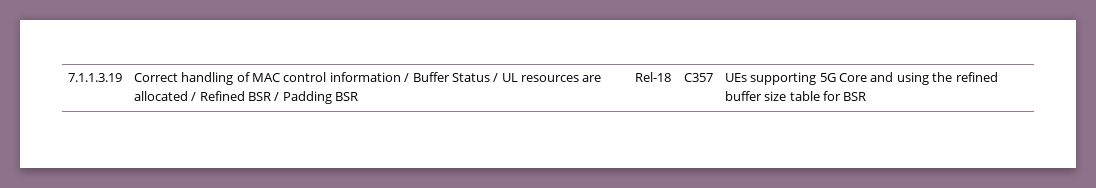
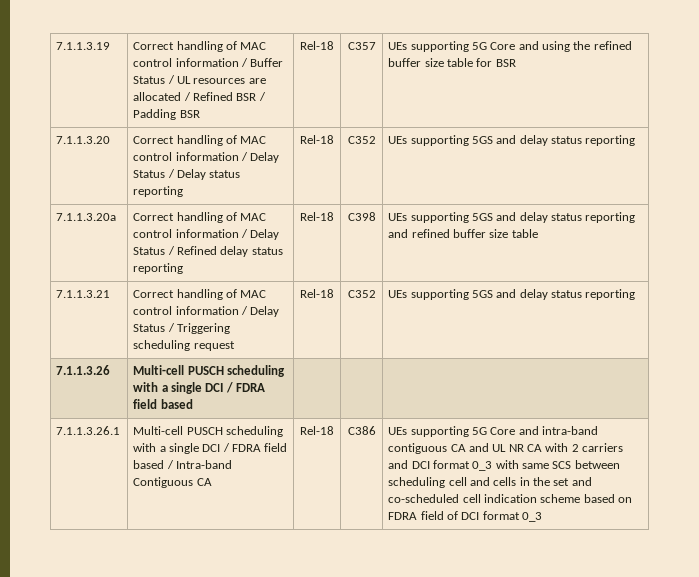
+ 7.1.1.3.20 | Correct handling of MAC control information / Delay Status / Delay status reporting | Rel-18 | C352 | UEs supporting 5GS and delay status reporting
+ 7.1.1.3.20a | Correct handling of MAC control information / Delay Status / Refined delay status reporting | Rel-18 | C398 | UEs supporting 5GS and delay status reporting and refined buffer size table
+ 7.1.1.3.21 | Correct handling of MAC control information / Delay Status / Triggering scheduling request | Rel-18 | C352 | UEs supporting 5GS and delay status reporting
+ 7.1.1.3.26 | Multi-cell PUSCH scheduling with a single DCI / FDRA field based | | |
+ 7.1.1.3.26.1 | Multi-cell PUSCH scheduling with a single DCI / FDRA field based / Intra-band Contiguous CA | Rel-18 | C386 | UEs supporting 5G Core and intra-band contiguous CA and UL NR CA with 2 carriers and DCI format 0_3 with same SCS between scheduling cell and cells in the set and co-scheduled cell indication scheme based on FDRA field of DCI format 0_3

